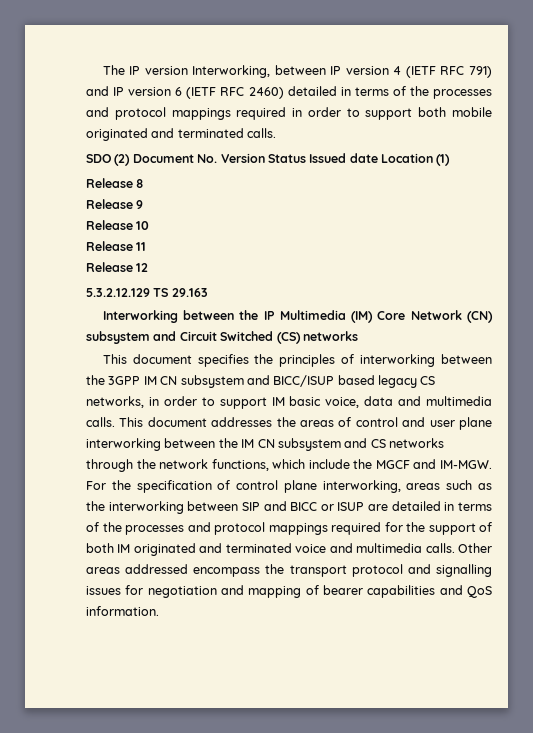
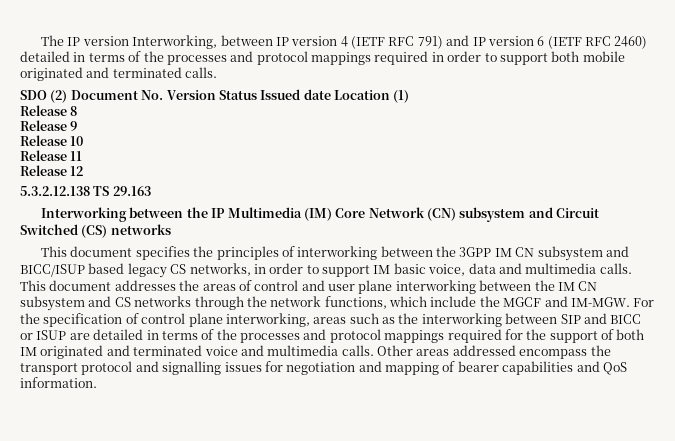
- 5.3.2.12.129 TS 29.163
+ 5.3.2.12.138 TS 29.163

